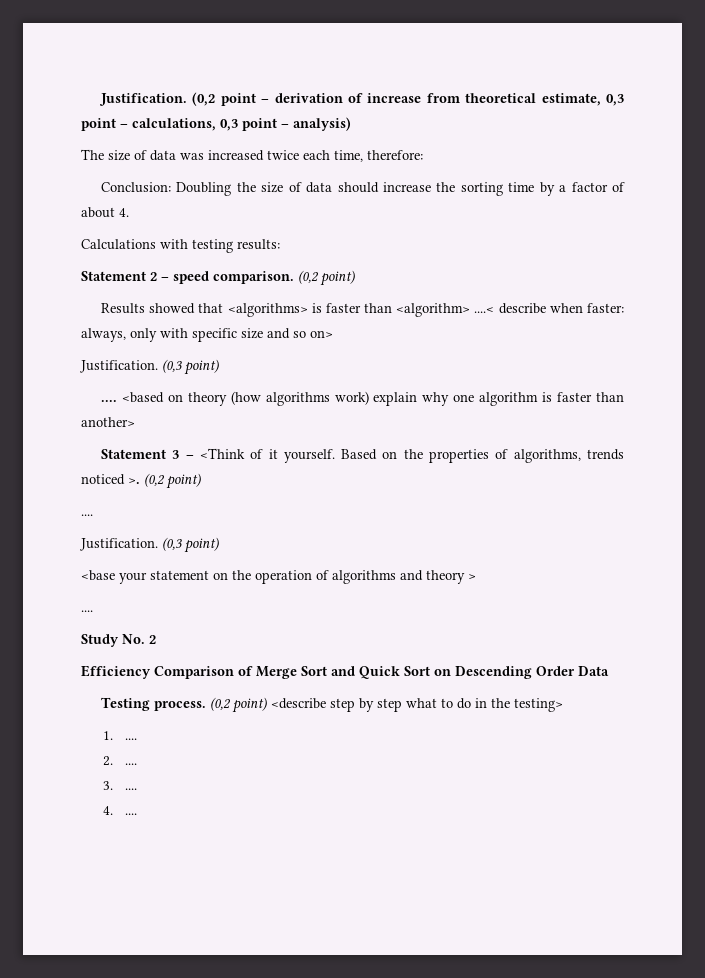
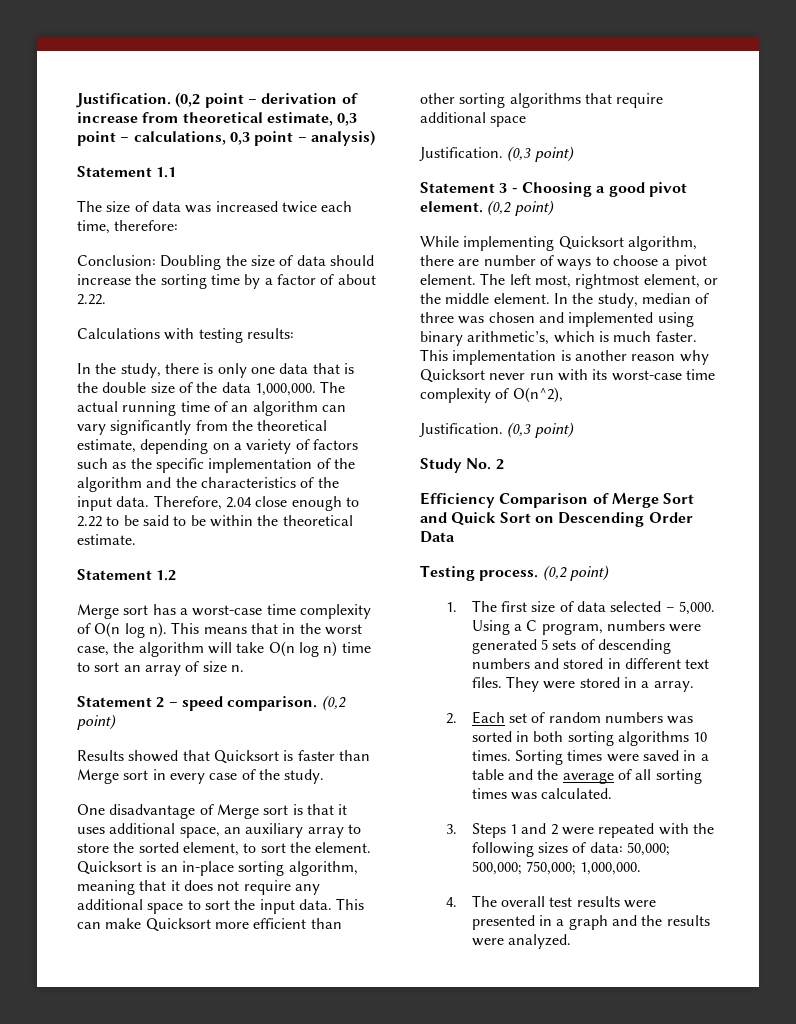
+ Statement 1.1
- Conclusion: Doubling the size of data should increase the sorting time by a factor of about 4.
+ Conclusion: Doubling the size of data should increase the sorting time by a factor of about 2.22.
+ In the study, there is only one data that is the double size of the data 1,000,000. The actual running time of an algorithm can vary significantly from the theoretical estimate, depending on a variety of factors such as the specific implementation of the algorithm and the characteristics of the input data. Therefore, 2.04 close enough to 2.22 to be said to be within the theoretical estimate.
+ Statement 1.2
+ Merge sort has a worst-case time complexity of O(n log n). This means that in the worst case, the algorithm will take O(n log n) time to sort an array of size n.
- Results showed that <algorithms> is faster than <algorithm> ....< describe when faster: always, only with specific size and so on>
+ Results showed that Quicksort is faster than Merge sort in every case of the study.
+ One disadvantage of Merge sort is that it uses additional space, an auxiliary array to store the sorted element, to sort the element. Quicksort is an in-place sorting algorithm, meaning that it does not require any additional space to sort the input data. This can make Quicksort more efficient than other sorting algorithms that require additional space
  Justification. (0,3 point)
- .... <based on theory (how algorithms work) explain why one algorithm is faster than another>
- Statement 3 – <Think of it yourself. Based on the properties of algorithms, trends noticed >. (0,2 point)
- ....
+ Statement 3 - Choosing a good pivot element. (0,2 point)
+ While implementing Quicksort algorithm, there are number of ways to choose a pivot element. The left most, rightmost element, or the middle element. In the study, median of three was chosen and implemented using binary arithmetic’s, which is much faster. This implementation is another reason why Quicksort never run with its worst-case time complexity of O(n^2),
  Justification. (0,3 point)
- <base your statement on the operation of algorithms and theory >
- ....
- Testing process. (0,2 point) <describe step by step what to do in the testing>
- 1. ....
- 2. ....
- 3. ....
- 4. ....
+ Testing process. (0,2 point)
+ 1. The first size of data selected – 5,000. Using a C program, numbers were generated 5 sets of descending numbers and stored in different text files. They were stored in a array.
+ 2. Each set of random numbers was sorted in both sorting algorithms 10 times. Sorting times were saved in a table and the average of all sorting times was calculated.
+ 3. Steps 1 and 2 were repeated with the following sizes of data: 50,000; 500,000; 750,000; 1,000,000.
+ 4. The overall test results were presented in a graph and the results were analyzed.

